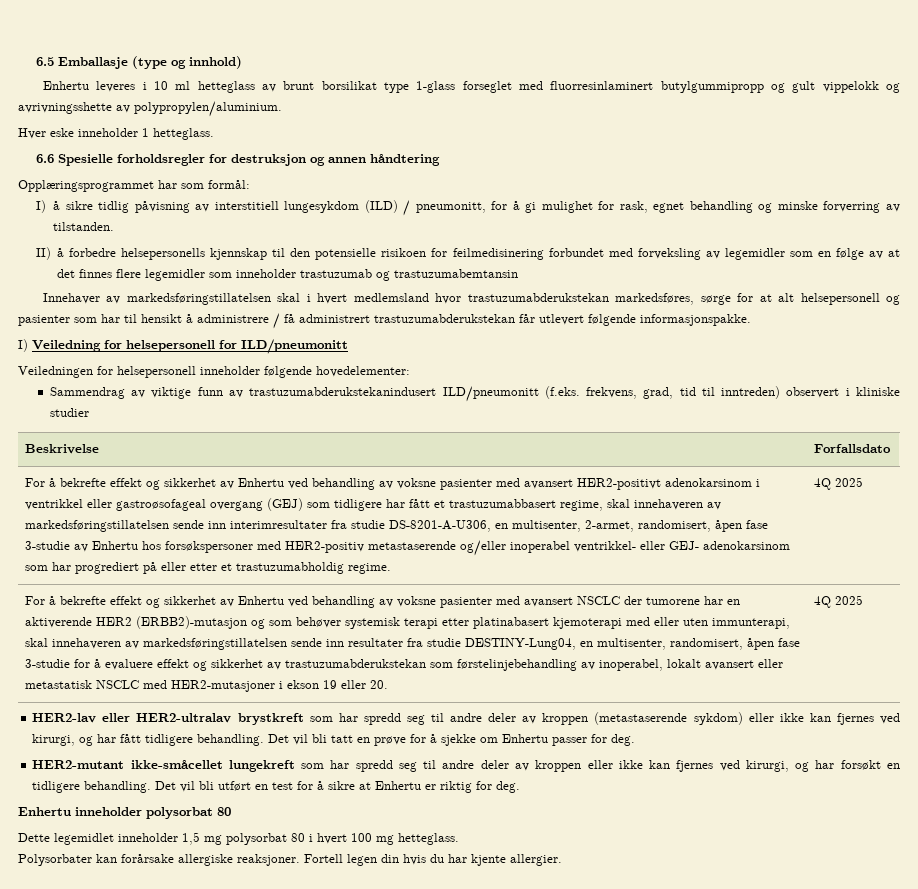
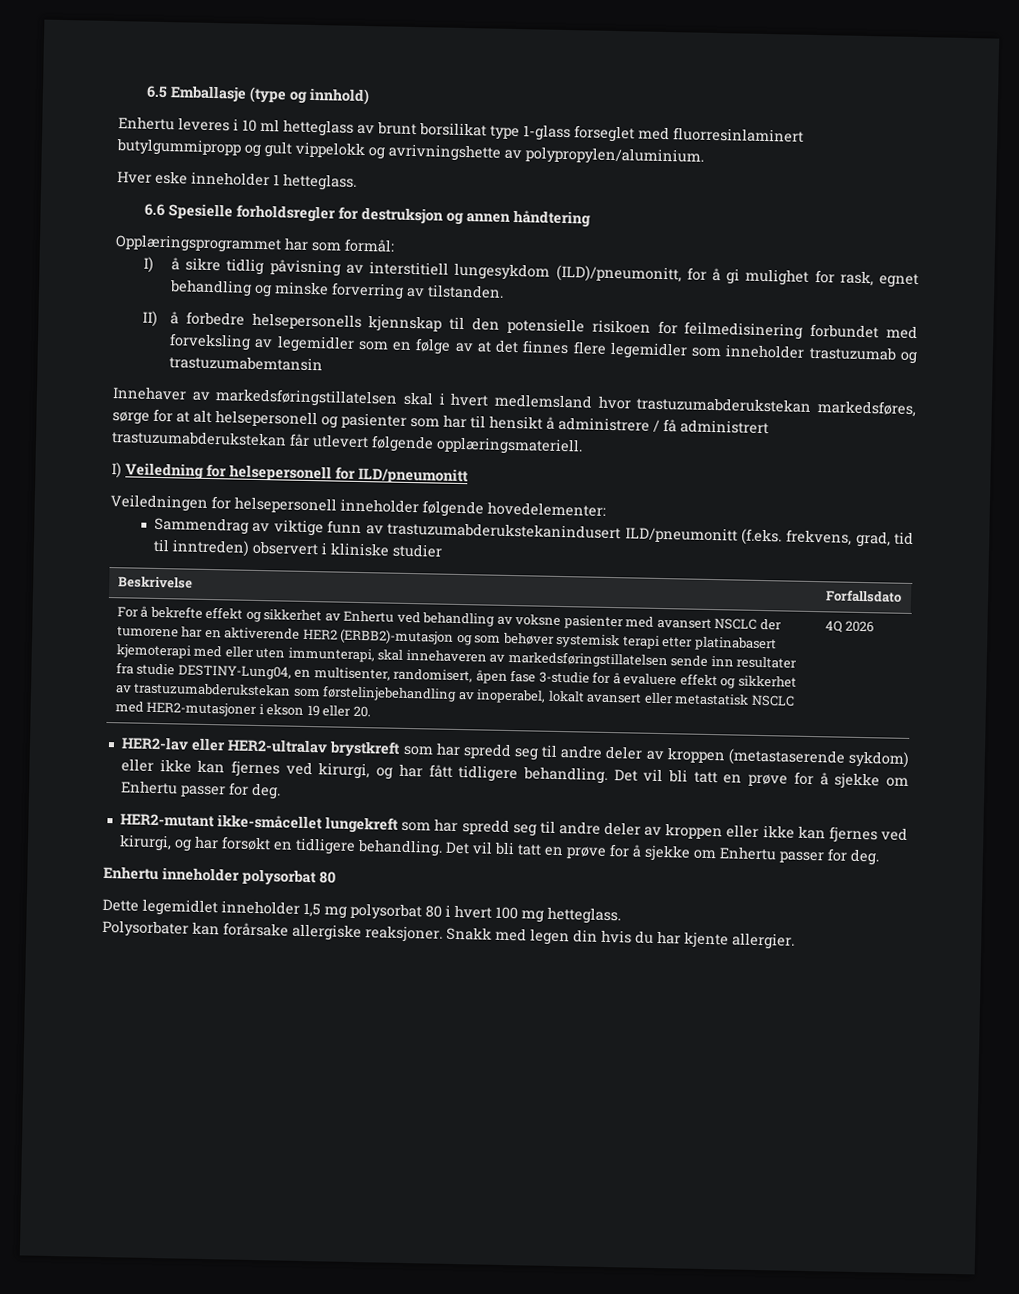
- Enhertu leveres i 10 ml hetteglass av brunt borsilikat type 1-glass forseglet med fluorresinlaminert butylgummipropp og gult vippelokk og avrivningsshette av polypropylen/aluminium.
+ Enhertu leveres i 10 ml hetteglass av brunt borsilikat type 1-glass forseglet med fluorresinlaminert butylgummipropp og gult vippelokk og avrivningshette av polypropylen/aluminium.
- I) å sikre tidlig påvisning av interstitiell lungesykdom (ILD) / pneumonitt, for å gi mulighet for rask, egnet behandling og minske forverring av tilstanden.
+ I) å sikre tidlig påvisning av interstitiell lungesykdom (ILD)/pneumonitt, for å gi mulighet for rask, egnet behandling og minske forverring av tilstanden.
- Innehaver av markedsføringstillatelsen skal i hvert medlemsland hvor trastuzumabderukstekan markedsføres, sørge for at alt helsepersonell og pasienter som har til hensikt å administrere / få administrert trastuzumabderukstekan får utlevert følgende informasjonspakke.
+ Innehaver av markedsføringstillatelsen skal i hvert medlemsland hvor trastuzumabderukstekan markedsføres, sørge for at alt helsepersonell og pasienter som har til hensikt å administrere / få administrert trastuzumabderukstekan får utlevert følgende opplæringsmateriell.
- For å bekrefte effekt og sikkerhet av Enhertu ved behandling av voksne pasienter med avansert HER2-positivt adenokarsinom i ventrikkel eller gastroøsofageal overgang (GEJ) som tidligere har fått et trastuzumabbasert regime, skal innehaveren av markedsføringstillatelsen sende inn interimresultater fra studie DS-8201-A-U306, en multisenter, 2-armet, randomisert, åpen fase 3-studie av Enhertu hos forsøkspersoner med HER2-positiv metastaserende og/eller inoperabel ventrikkel- eller GEJ- adenokarsinom som har progrediert på eller etter et trastuzumabholdig regime. | 4Q 2025
- For å bekrefte effekt og sikkerhet av Enhertu ved behandling av voksne pasienter med avansert NSCLC der tumorene har en aktiverende HER2 (ERBB2)-mutasjon og som behøver systemisk terapi etter platinabasert kjemoterapi med eller uten immunterapi, skal innehaveren av markedsføringstillatelsen sende inn resultater fra studie DESTINY-Lung04, en multisenter, randomisert, åpen fase 3-studie for å evaluere effekt og sikkerhet av trastuzumabderukstekan som førstelinjebehandling av inoperabel, lokalt avansert eller metastatisk NSCLC med HER2-mutasjoner i ekson 19 eller 20. | 4Q 2025
+ For å bekrefte effekt og sikkerhet av Enhertu ved behandling av voksne pasienter med avansert NSCLC der tumorene har en aktiverende HER2 (ERBB2)-mutasjon og som behøver systemisk terapi etter platinabasert kjemoterapi med eller uten immunterapi, skal innehaveren av markedsføringstillatelsen sende inn resultater fra studie DESTINY-Lung04, en multisenter, randomisert, åpen fase 3-studie for å evaluere effekt og sikkerhet av trastuzumabderukstekan som førstelinjebehandling av inoperabel, lokalt avansert eller metastatisk NSCLC med HER2-mutasjoner i ekson 19 eller 20. | 4Q 2026
- HER2-mutant ikke-småcellet lungekreft som har spredd seg til andre deler av kroppen eller ikke kan fjernes ved kirurgi, og har forsøkt en tidligere behandling. Det vil bli utført en test for å sikre at Enhertu er riktig for deg.
+ HER2-mutant ikke-småcellet lungekreft som har spredd seg til andre deler av kroppen eller ikke kan fjernes ved kirurgi, og har forsøkt en tidligere behandling. Det vil bli tatt en prøve for å sjekke om Enhertu passer for deg.
- Fortell legen din hvis du har kjente allergier.
+ Snakk med legen din hvis du har kjente allergier.

